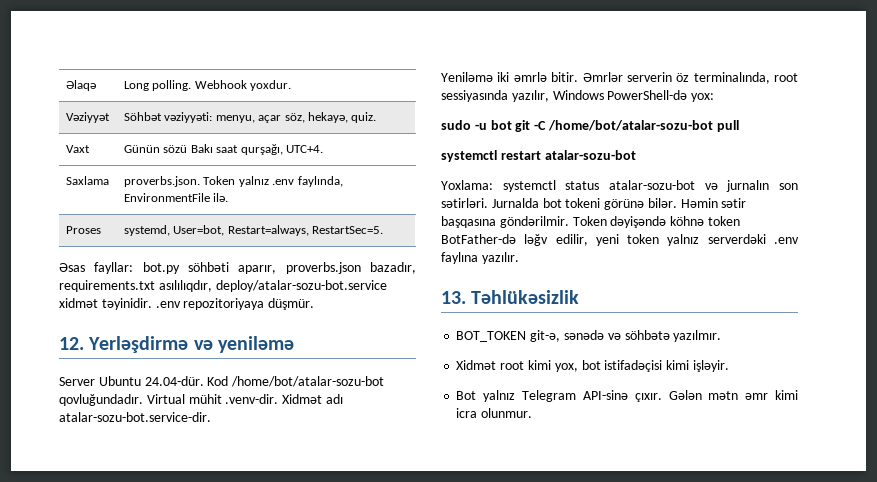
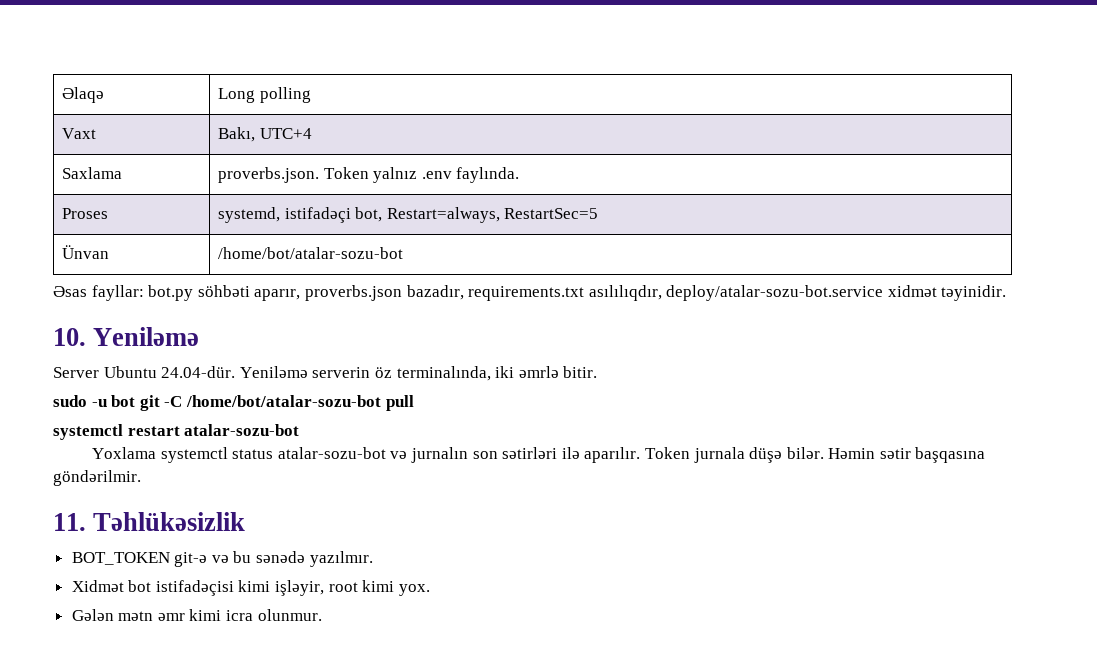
- Əlaqə | Long polling. Webhook yoxdur.
- Vəziyyət | Söhbət vəziyyəti: menyu, açar söz, hekayə, quiz.
- Vaxt | Günün sözü Bakı saat qurşağı, UTC+4.
+ Əlaqə | Long polling
+ Vaxt | Bakı, UTC+4
- Saxlama | proverbs.json. Token yalnız .env faylında, EnvironmentFile ilə.
+ Saxlama | proverbs.json. Token yalnız .env faylında.
- Proses | systemd, User=bot, Restart=always, RestartSec=5.
+ Proses | systemd, istifadəçi bot, Restart=always, RestartSec=5
+ Ünvan | /home/bot/atalar-sozu-bot
- Əsas fayllar: bot.py söhbəti aparır, proverbs.json bazadır, requirements.txt asılılıqdır, deploy/atalar-sozu-bot.service xidmət təyinidir. .env repozitoriyaya düşmür.
- 12. Yerləşdirmə və yeniləmə
- Server Ubuntu 24.04-dür. Kod /home/bot/atalar-sozu-bot qovluğundadır. Virtual mühit .venv-dir. Xidmət adı atalar-sozu-bot.service-dir.
- Yeniləmə iki əmrlə bitir. Əmrlər serverin öz terminalında, root sessiyasında yazılır, Windows PowerShell-də yox:
+ Əsas fayllar: bot.py söhbəti aparır, proverbs.json bazadır, requirements.txt asılılıqdır, deploy/atalar-sozu-bot.service xidmət təyinidir.
+ 10. Yeniləmə
+ Server Ubuntu 24.04-dür. Yeniləmə serverin öz terminalında, iki əmrlə bitir.
- Yoxlama: systemctl status atalar-sozu-bot və jurnalın son sətirləri. Jurnalda bot tokeni görünə bilər.
+ Yoxlama systemctl status atalar-sozu-bot və jurnalın son sətirləri ilə aparılır. Token jurnala düşə bilər.
- Həmin sətir başqasına göndərilmir. Token dəyişəndə köhnə token BotFather-də ləğv edilir, yeni token yalnız serverdəki .env faylına yazılır.
- 13. Təhlükəsizlik
- BOT_TOKEN git-ə, sənədə və söhbətə yazılmır.
- Xidmət root kimi yox, bot istifadəçisi kimi işləyir.
- Bot yalnız Telegram API-sinə çıxır. Gələn mətn əmr kimi icra olunmur.
+ Həmin sətir başqasına göndərilmir.
+ 11. Təhlükəsizlik
+ BOT_TOKEN git-ə və bu sənədə yazılmır.
+ Xidmət bot istifadəçisi kimi işləyir, root kimi yox.
+ Gələn mətn əmr kimi icra olunmur.

